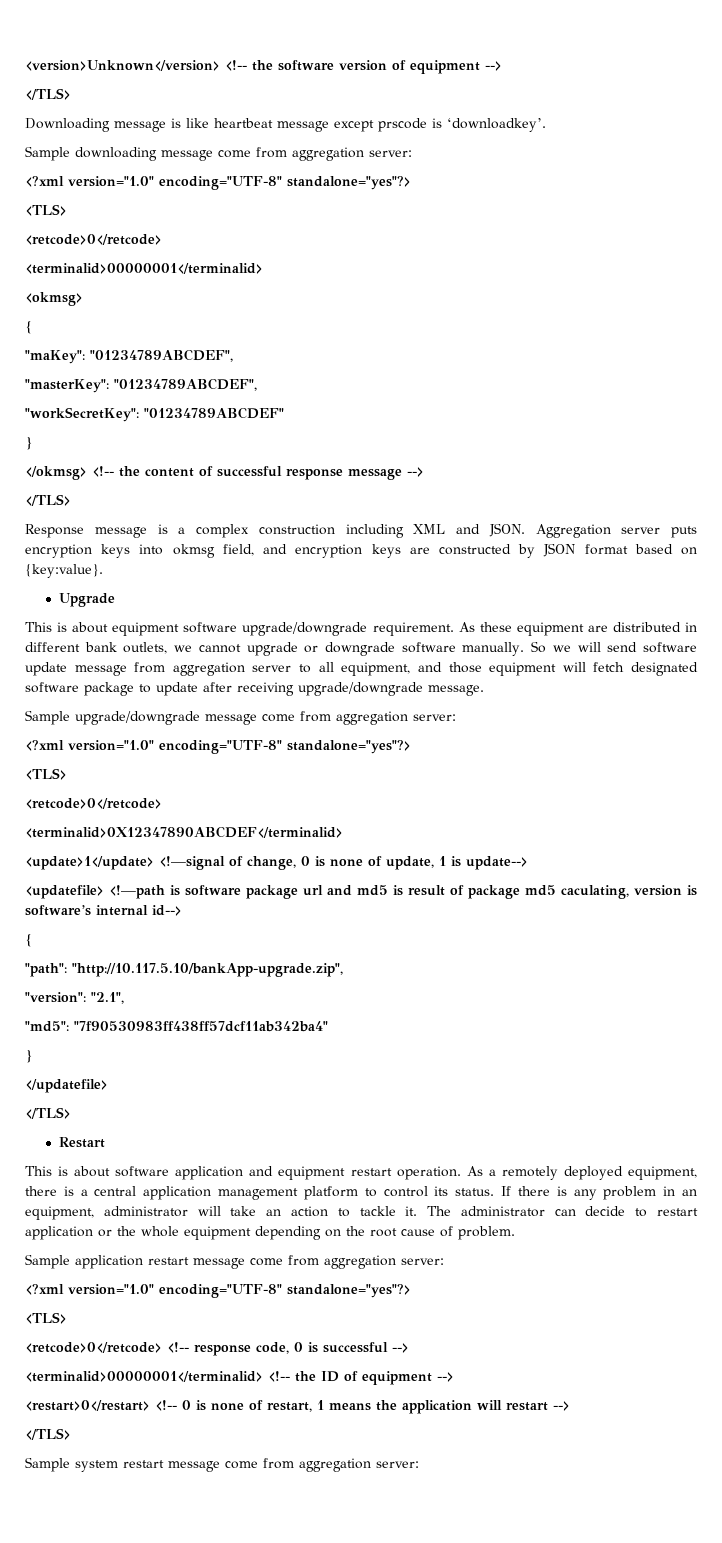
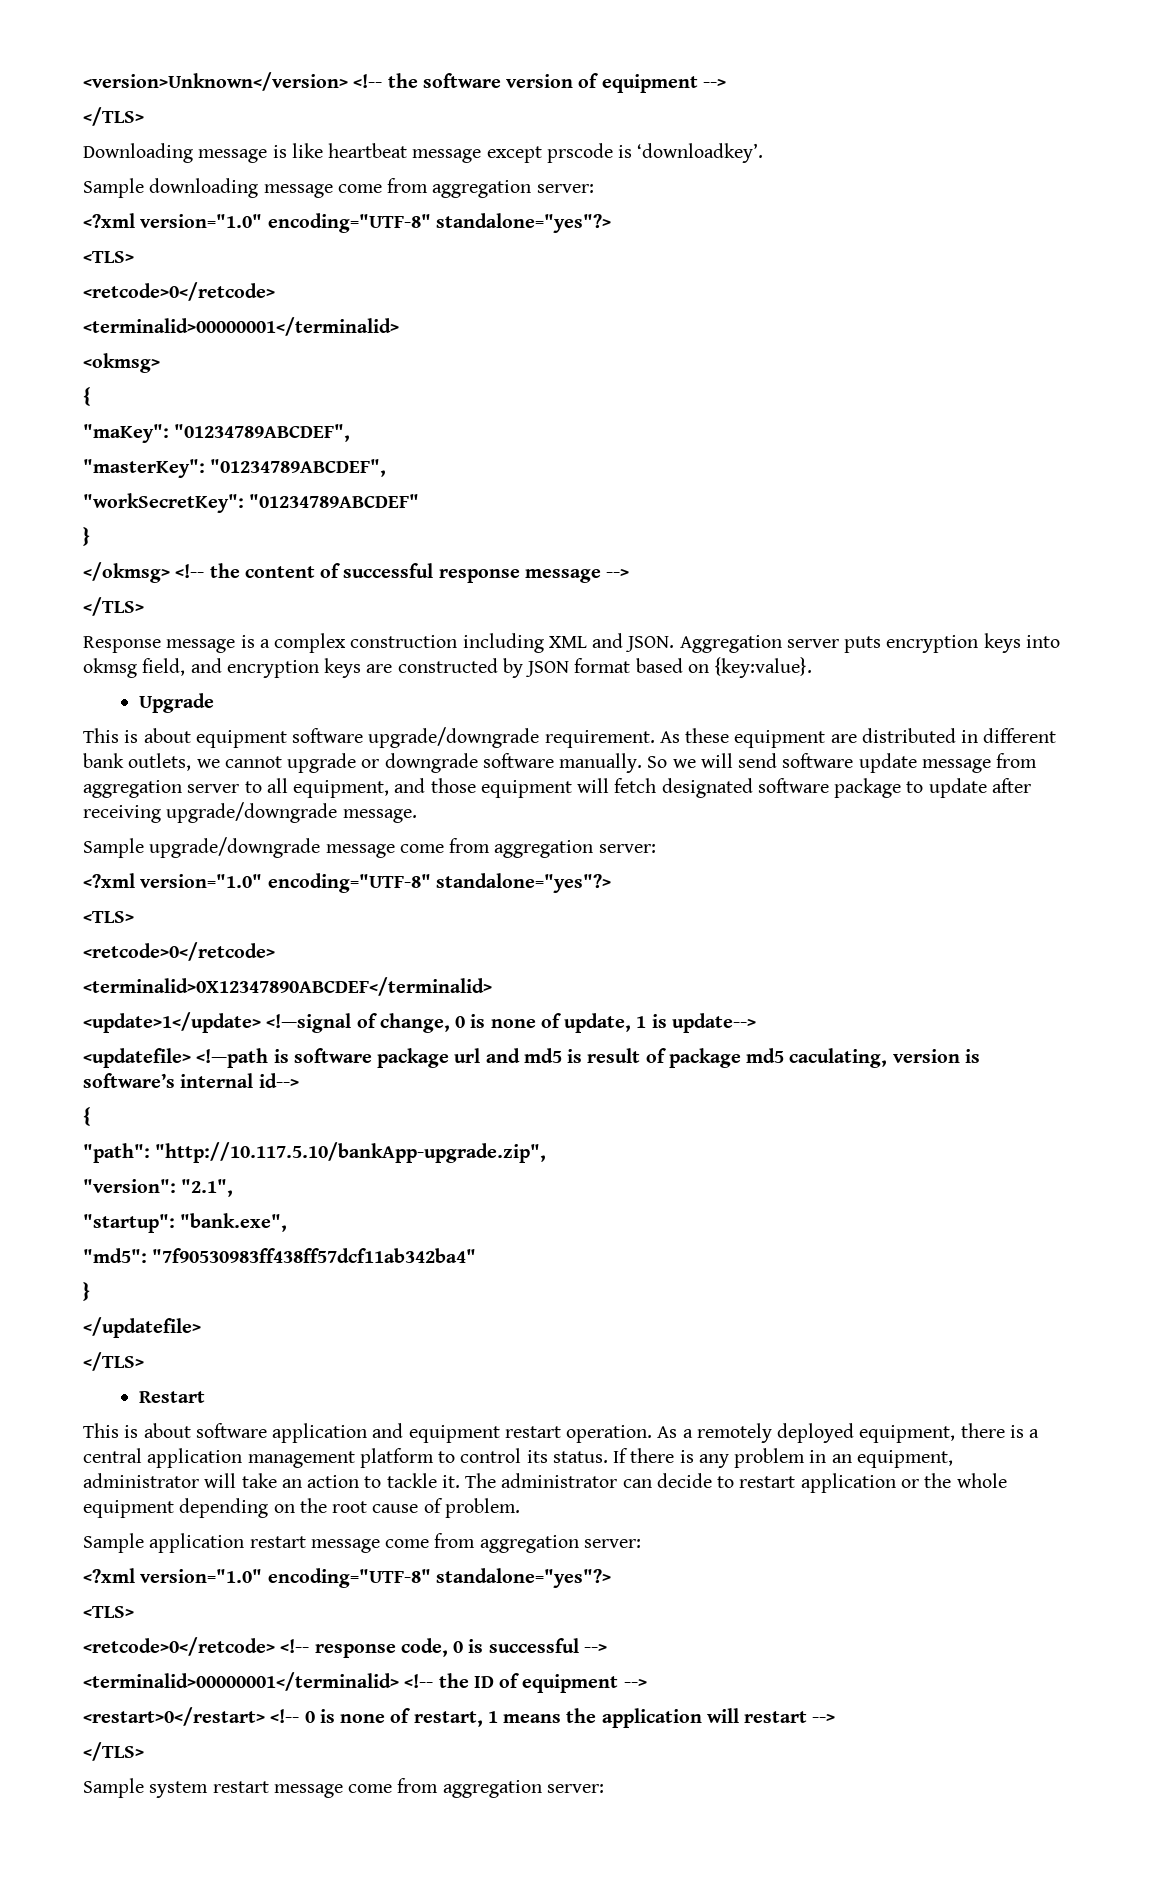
+ "startup": "bank.exe",

